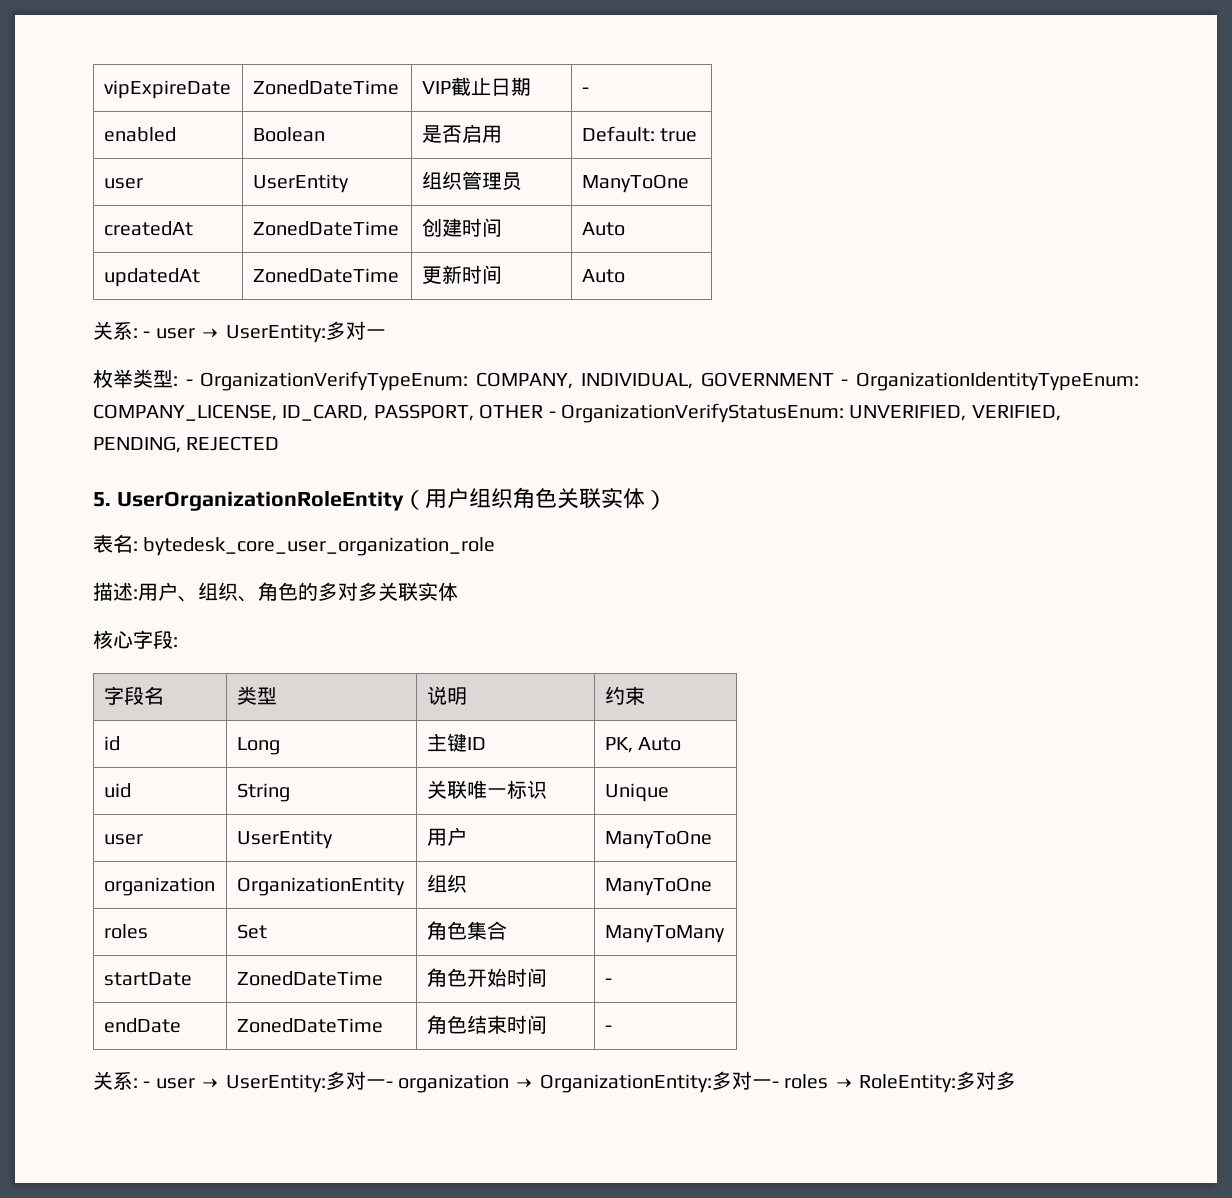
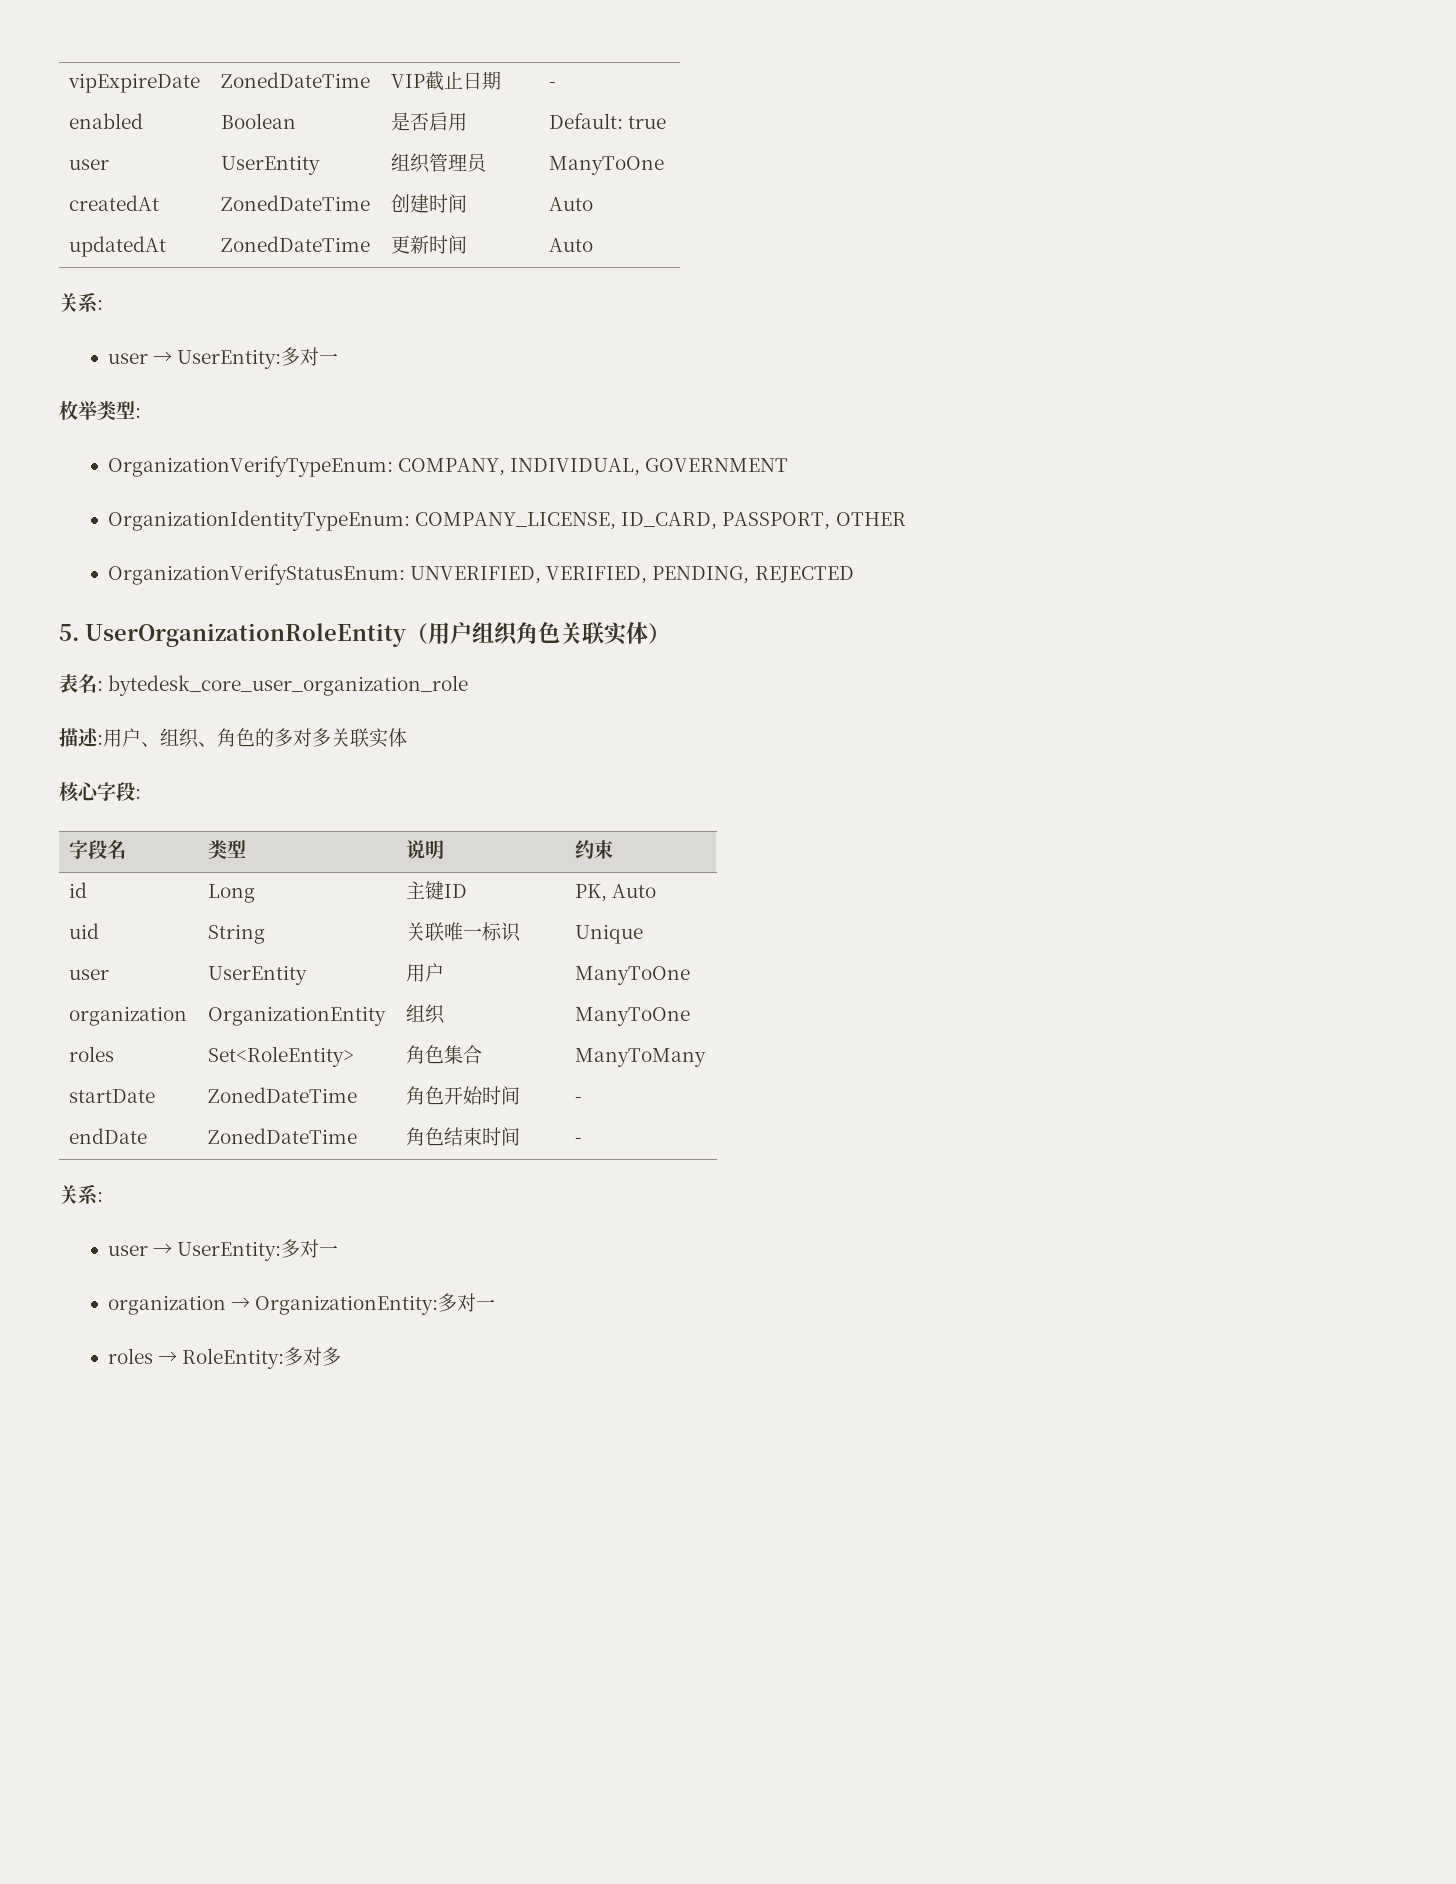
  updatedAt | ZonedDateTime | 更新时间 | Auto
- 关系: - user → UserEntity:多对一
+ 关系:
+ user → UserEntity:多对一
- 枚举类型: - OrganizationVerifyTypeEnum: COMPANY, INDIVIDUAL, GOVERNMENT - OrganizationIdentityTypeEnum: COMPANY_LICENSE, ID_CARD, PASSPORT, OTHER - OrganizationVerifyStatusEnum: UNVERIFIED, VERIFIED, PENDING, REJECTED
+ 枚举类型:
+ OrganizationVerifyTypeEnum: COMPANY, INDIVIDUAL, GOVERNMENT
+ OrganizationIdentityTypeEnum: COMPANY_LICENSE, ID_CARD, PASSPORT, OTHER
+ OrganizationVerifyStatusEnum: UNVERIFIED, VERIFIED, PENDING, REJECTED
- roles | Set | 角色集合 | ManyToMany
+ roles | Set<RoleEntity> | 角色集合 | ManyToMany
  endDate | ZonedDateTime | 角色结束时间 | -
- 关系: - user → UserEntity:多对一- organization → OrganizationEntity:多对一- roles → RoleEntity:多对多
+ 关系:
+ user → UserEntity:多对一
+ organization → OrganizationEntity:多对一
+ roles → RoleEntity:多对多

